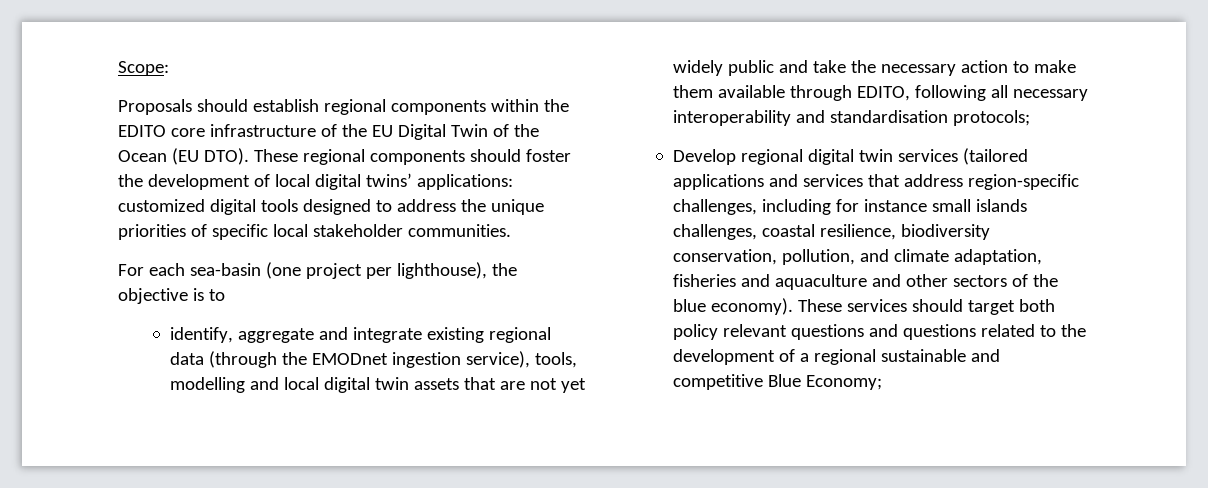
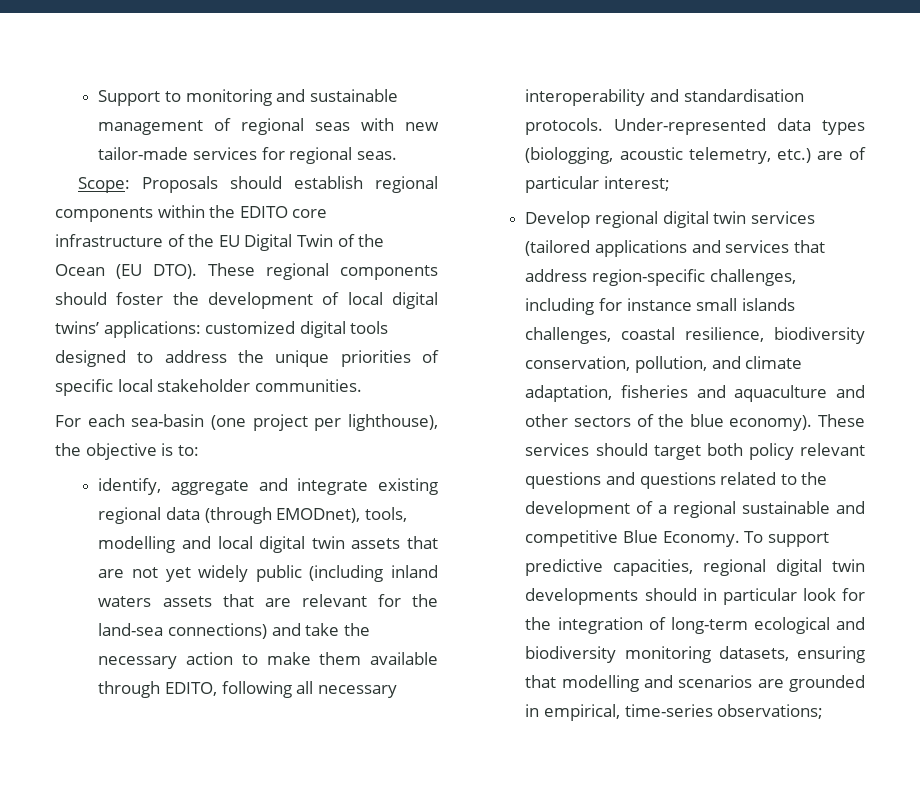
+ Support to monitoring and sustainable management of regional seas with new tailor-made services for regional seas.
- Scope:
- Proposals should establish regional components within the EDITO core infrastructure of the EU Digital Twin of the Ocean (EU DTO).
+ Scope: Proposals should establish regional components within the EDITO core infrastructure of the EU Digital Twin of the Ocean (EU DTO).
- For each sea-basin (one project per lighthouse), the objective is to
+ For each sea-basin (one project per lighthouse), the objective is to:
- identify, aggregate and integrate existing regional data (through the EMODnet ingestion service), tools, modelling and local digital twin assets that are not yet widely public and take the necessary action to make them available through EDITO, following all necessary interoperability and standardisation protocols;
+ identify, aggregate and integrate existing regional data (through EMODnet), tools, modelling and local digital twin assets that are not yet widely public (including inland waters assets that are relevant for the land-sea connections) and take the necessary action to make them available through EDITO, following all necessary interoperability and standardisation protocols. Under-represented data types (biologging, acoustic telemetry, etc.) are of particular interest;
- These services should target both policy relevant questions and questions related to the development of a regional sustainable and competitive Blue Economy;
+ These services should target both policy relevant questions and questions related to the development of a regional sustainable and competitive Blue Economy. To support predictive capacities, regional digital twin developments should in particular look for the integration of long-term ecological and biodiversity monitoring datasets, ensuring that modelling and scenarios are grounded in empirical, time-series observations;

